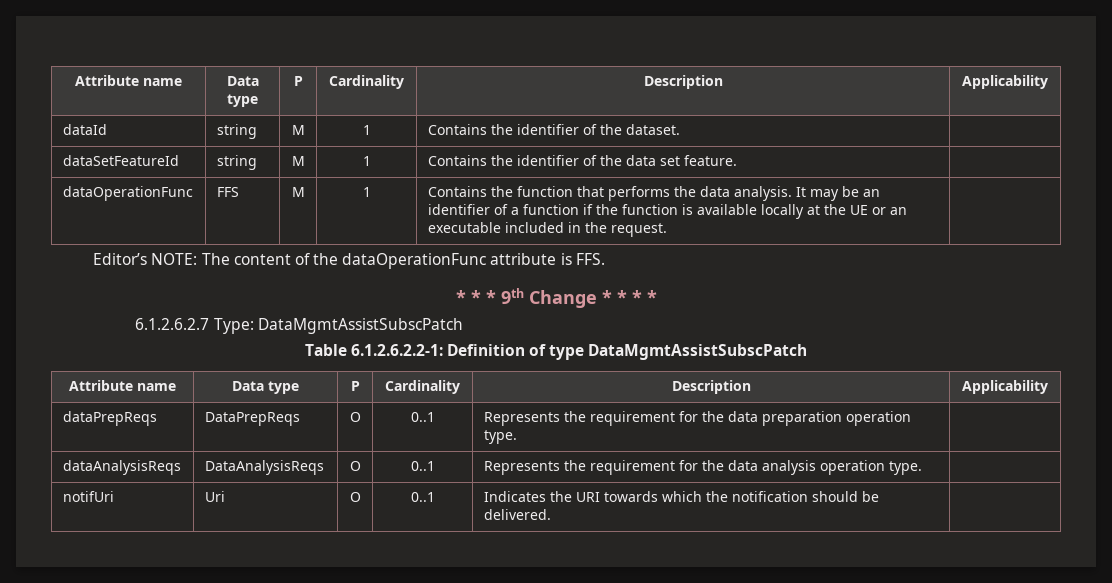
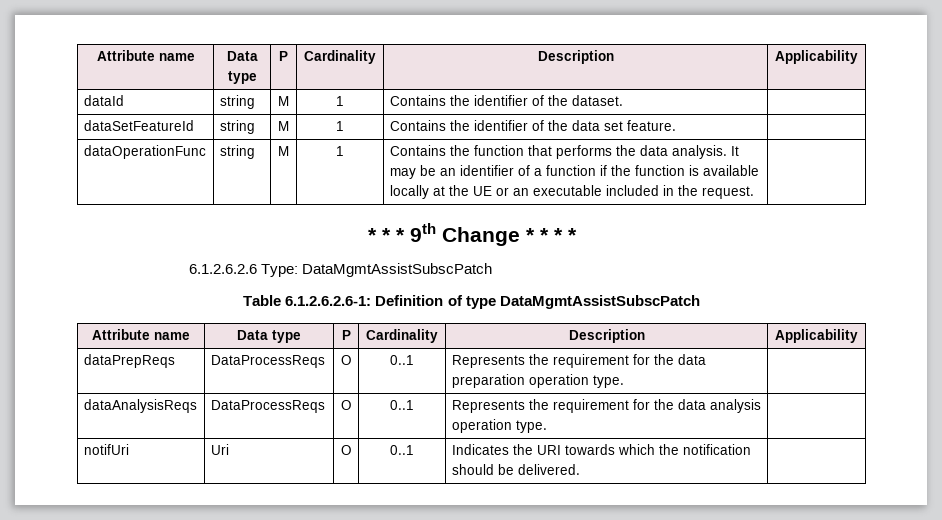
- dataOperationFunc | FFS | M | 1 | Contains the function that performs the data analysis. It may be an identifier of a function if the function is available locally at the UE or an executable included in the request. |
+ dataOperationFunc | string | M | 1 | Contains the function that performs the data analysis. It may be an identifier of a function if the function is available locally at the UE or an executable included in the request. |
- Editor’s NOTE: The content of the dataOperationFunc attribute is FFS.
- 6.1.2.6.2.7 Type: DataMgmtAssistSubscPatch
+ 6.1.2.6.2.6 Type: DataMgmtAssistSubscPatch
- Table 6.1.2.6.2.2-1: Definition of type DataMgmtAssistSubscPatch
+ Table 6.1.2.6.2.6-1: Definition of type DataMgmtAssistSubscPatch
- dataPrepReqs | DataPrepReqs | O | 0..1 | Represents the requirement for the data preparation operation type. |
+ dataPrepReqs | DataProcessReqs | O | 0..1 | Represents the requirement for the data preparation operation type. |
- dataAnalysisReqs | DataAnalysisReqs | O | 0..1 | Represents the requirement for the data analysis operation type. |
+ dataAnalysisReqs | DataProcessReqs | O | 0..1 | Represents the requirement for the data analysis operation type. |

